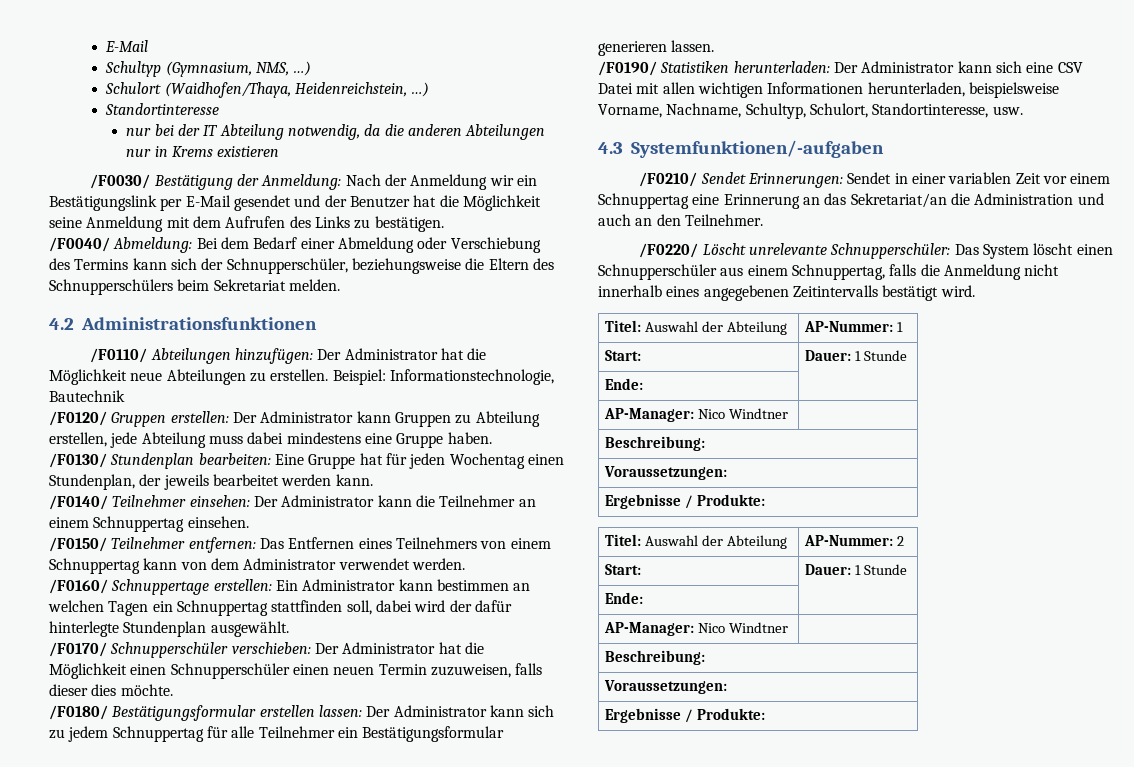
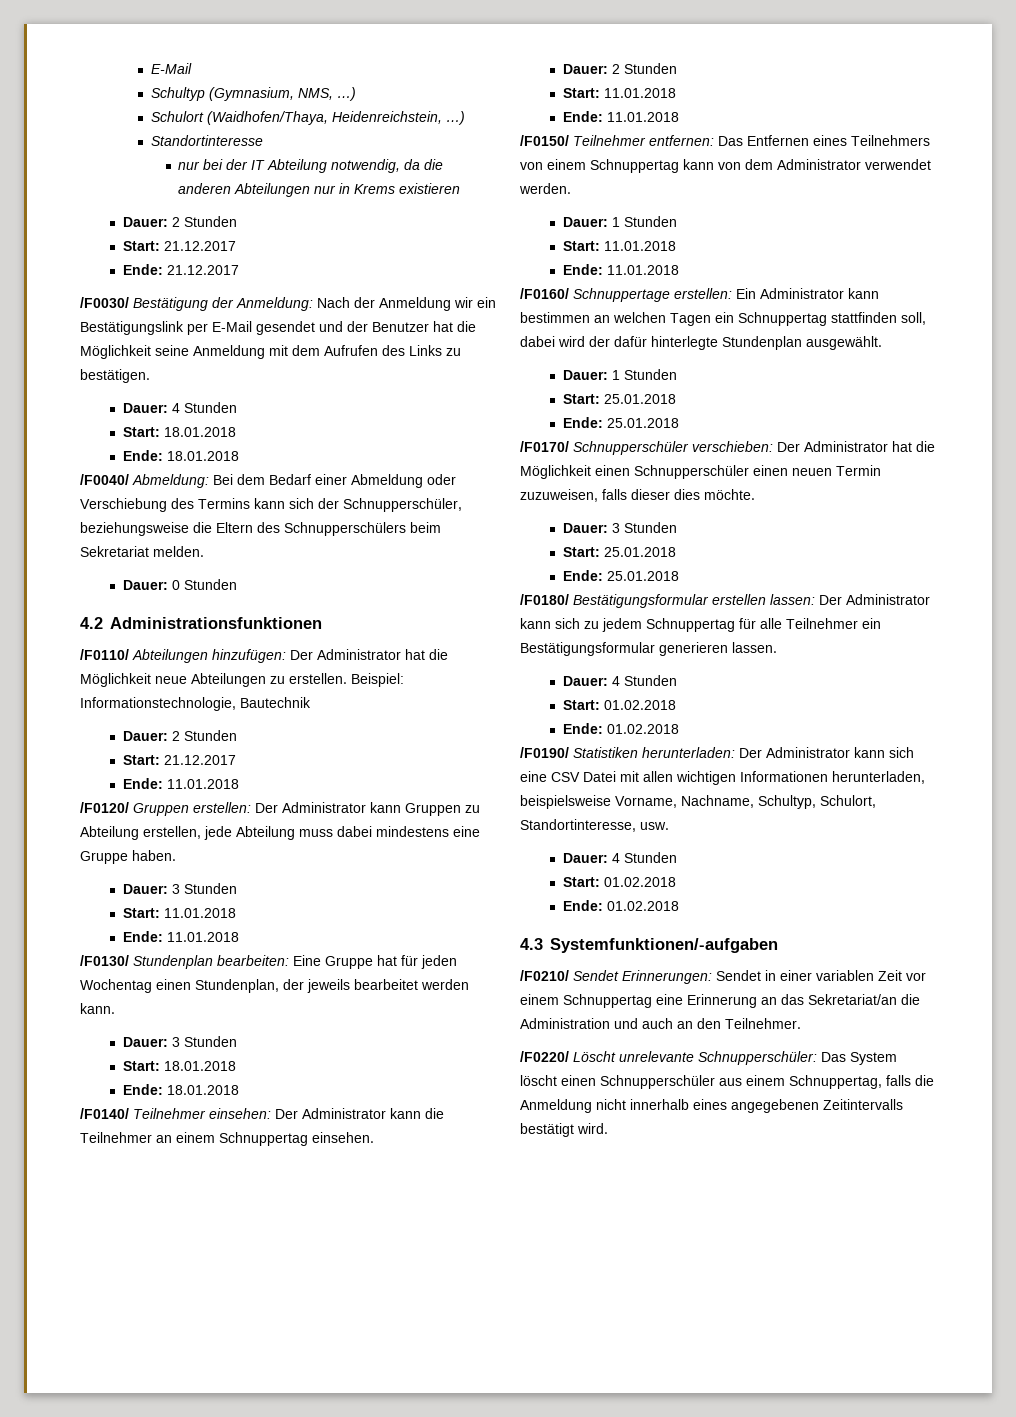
  nur bei der IT Abteilung notwendig, da die anderen Abteilungen nur in Krems existieren
+ Dauer: 2 Stunden
+ Start: 21.12.2017
+ Ende: 21.12.2017
  /F0030/ Bestätigung der Anmeldung: Nach der Anmeldung wir ein Bestätigungslink per E-Mail gesendet und der Benutzer hat die Möglichkeit seine Anmeldung mit dem Aufrufen des Links zu bestätigen.
+ Dauer: 4 Stunden
+ Start: 18.01.2018
+ Ende: 18.01.2018
+ Dauer: 0 Stunden
  Beispiel: Informationstechnologie, Bautechnik
+ Dauer: 2 Stunden
+ Start: 21.12.2017
+ Ende: 11.01.2018
  /F0120/ Gruppen erstellen: Der Administrator kann Gruppen zu Abteilung erstellen, jede Abteilung muss dabei mindestens eine Gruppe haben.
+ Dauer: 3 Stunden
+ Start: 11.01.2018
+ Ende: 11.01.2018
  /F0130/ Stundenplan bearbeiten: Eine Gruppe hat für jeden Wochentag einen Stundenplan, der jeweils bearbeitet werden kann.
+ Dauer: 3 Stunden
+ Start: 18.01.2018
+ Ende: 18.01.2018
  /F0140/ Teilnehmer einsehen: Der Administrator kann die Teilnehmer an einem Schnuppertag einsehen.
+ Dauer: 2 Stunden
+ Start: 11.01.2018
+ Ende: 11.01.2018
  /F0150/ Teilnehmer entfernen: Das Entfernen eines Teilnehmers von einem Schnuppertag kann von dem Administrator verwendet werden.
+ Dauer: 1 Stunden
+ Start: 11.01.2018
+ Ende: 11.01.2018
  /F0160/ Schnuppertage erstellen: Ein Administrator kann bestimmen an welchen Tagen ein Schnuppertag stattfinden soll, dabei wird der dafür hinterlegte Stundenplan ausgewählt.
+ Dauer: 1 Stunden
+ Start: 25.01.2018
+ Ende: 25.01.2018
  /F0170/ Schnupperschüler verschieben: Der Administrator hat die Möglichkeit einen Schnupperschüler einen neuen Termin zuzuweisen, falls dieser dies möchte.
+ Dauer: 3 Stunden
+ Start: 25.01.2018
+ Ende: 25.01.2018
  /F0180/ Bestätigungsformular erstellen lassen: Der Administrator kann sich zu jedem Schnuppertag für alle Teilnehmer ein Bestätigungsformular generieren lassen.
+ Dauer: 4 Stunden
+ Start: 01.02.2018
+ Ende: 01.02.2018
  /F0190/ Statistiken herunterladen: Der Administrator kann sich eine CSV Datei mit allen wichtigen Informationen herunterladen, beispielsweise Vorname, Nachname, Schultyp, Schulort, Standortinteresse, usw.
+ Dauer: 4 Stunden
+ Start: 01.02.2018
+ Ende: 01.02.2018
- Titel: Auswahl der Abteilung | AP-Nummer: 1
- Start: | Dauer: 1 Stunde
- Ende: |
- AP-Manager: Nico Windtner |
- Beschreibung:
- Voraussetzungen:
- Ergebnisse / Produkte:
- Titel: Auswahl der Abteilung | AP-Nummer: 2
- Start: | Dauer: 1 Stunde
- Ende: |
- AP-Manager: Nico Windtner |
- Beschreibung:
- Voraussetzungen:
- Ergebnisse / Produkte:

